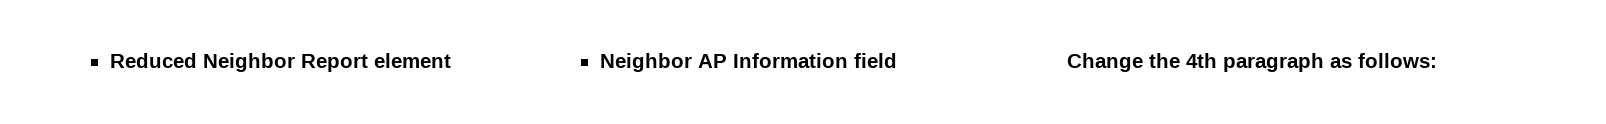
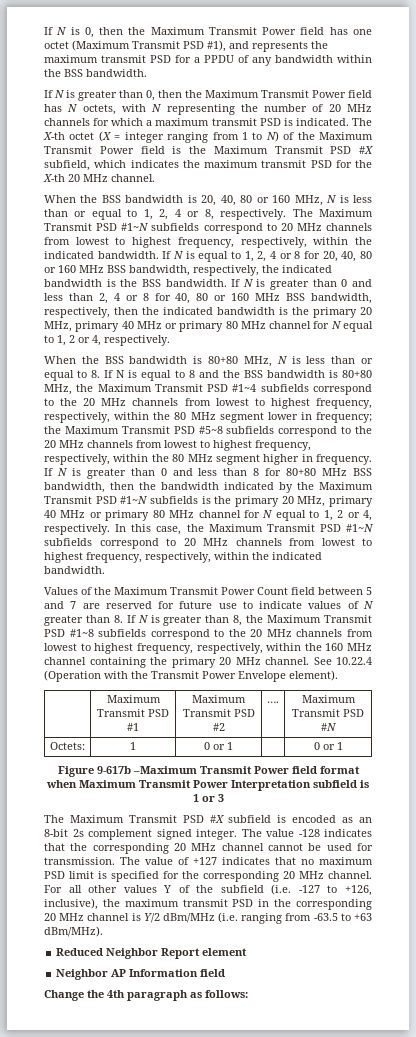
+ If N is 0, then the Maximum Transmit Power field has one octet (Maximum Transmit PSD #1), and represents the maximum transmit PSD for a PPDU of any bandwidth within the BSS bandwidth.
+ If N is greater than 0, then the Maximum Transmit Power field has N octets, with N representing the number of 20 MHz channels for which a maximum transmit PSD is indicated. The X-th octet (X = integer ranging from 1 to N) of the Maximum Transmit Power field is the Maximum Transmit PSD #X subfield, which indicates the maximum transmit PSD for the X-th 20 MHz channel.
+ When the BSS bandwidth is 20, 40, 80 or 160 MHz, N is less than or equal to 1, 2, 4 or 8, respectively. The Maximum Transmit PSD #1~N subfields correspond to 20 MHz channels from lowest to highest frequency, respectively, within the indicated bandwidth. If N is equal to 1, 2, 4 or 8 for 20, 40, 80 or 160 MHz BSS bandwidth, respectively, the indicated bandwidth is the BSS bandwidth. If N is greater than 0 and less than 2, 4 or 8 for 40, 80 or 160 MHz BSS bandwidth, respectively, then the indicated bandwidth is the primary 20 MHz, primary 40 MHz or primary 80 MHz channel for N equal to 1, 2 or 4, respectively.
+ When the BSS bandwidth is 80+80 MHz, N is less than or equal to 8. If N is equal to 8 and the BSS bandwidth is 80+80 MHz, the Maximum Transmit PSD #1~4 subfields correspond to the 20 MHz channels from lowest to highest frequency, respectively, within the 80 MHz segment lower in frequency; the Maximum Transmit PSD #5~8 subfields correspond to the 20 MHz channels from lowest to highest frequency, respectively, within the 80 MHz segment higher in frequency. If N is greater than 0 and less than 8 for 80+80 MHz BSS bandwidth, then the bandwidth indicated by the Maximum Transmit PSD #1~N subfields is the primary 20 MHz, primary 40 MHz or primary 80 MHz channel for N equal to 1, 2 or 4, respectively. In this case, the Maximum Transmit PSD #1~N subfields correspond to 20 MHz channels from lowest to highest frequency, respectively, within the indicated bandwidth.
+ Values of the Maximum Transmit Power Count field between 5 and 7 are reserved for future use to indicate values of N greater than 8. If N is greater than 8, the Maximum Transmit PSD #1~8 subfields correspond to the 20 MHz channels from lowest to highest frequency, respectively, within the 160 MHz channel containing the primary 20 MHz channel. See 10.22.4 (Operation with the Transmit Power Envelope element).
+ | Maximum Transmit PSD #1 | Maximum Transmit PSD #2 | …. | Maximum Transmit PSD #N
+ Octets: | 1 | 0 or 1 | | 0 or 1
+ Figure 9-617b –Maximum Transmit Power field format when Maximum Transmit Power Interpretation subfield is 1 or 3
+ The Maximum Transmit PSD #X subfield is encoded as an 8-bit 2s complement signed integer. The value -128 indicates that the corresponding 20 MHz channel cannot be used for transmission. The value of +127 indicates that no maximum PSD limit is specified for the corresponding 20 MHz channel. For all other values Y of the subfield (i.e. -127 to +126, inclusive), the maximum transmit PSD in the corresponding 20 MHz channel is Y/2 dBm/MHz (i.e. ranging from -63.5 to +63 dBm/MHz).

